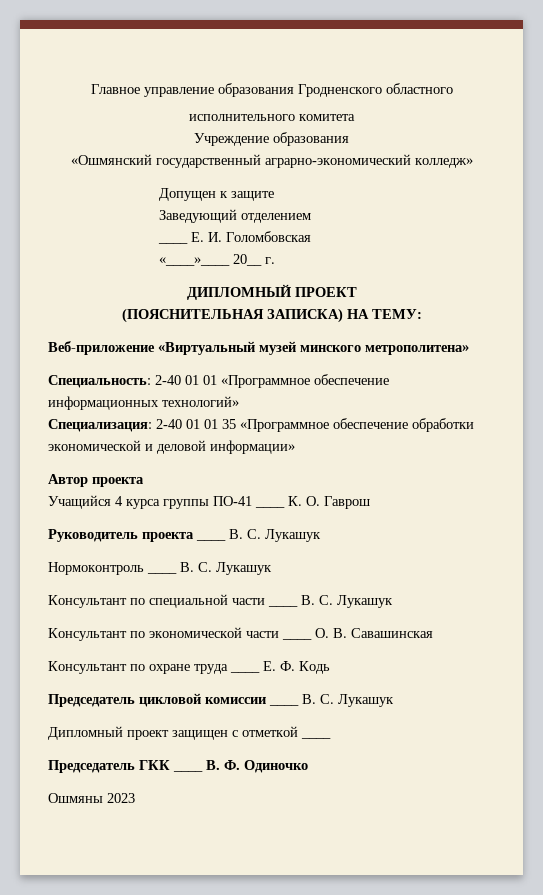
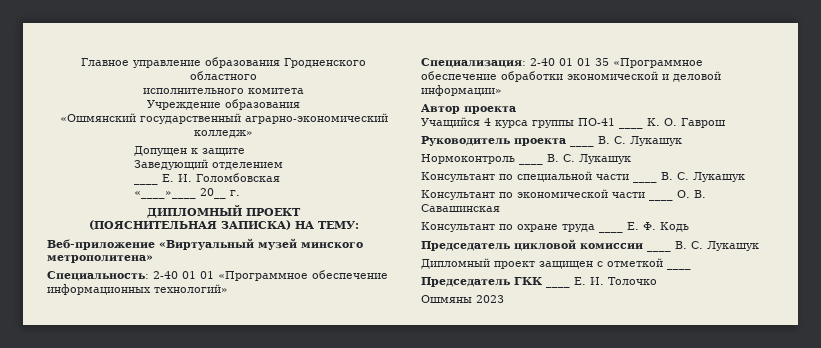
- Председатель ГКК ____ В. Ф. Одиночко
+ Председатель ГКК ____ Е. И. Толочко

